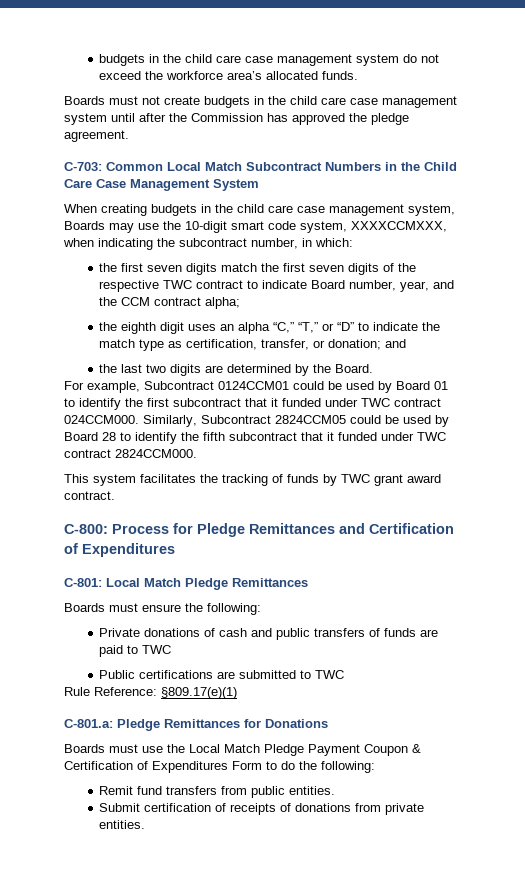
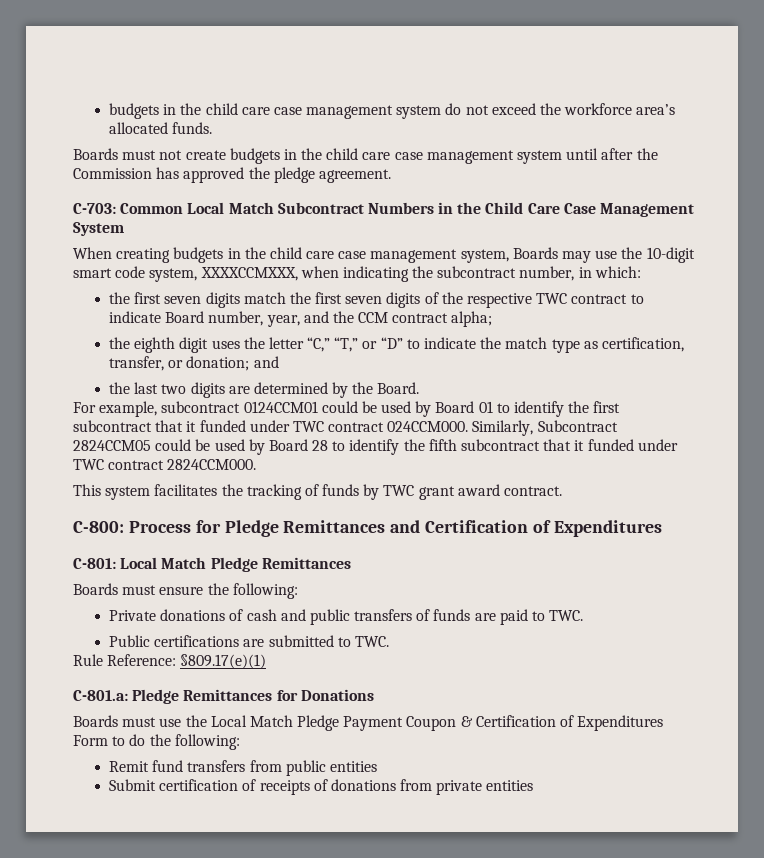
- the eighth digit uses an alpha “C,” “T,” or “D” to indicate the match type as certification, transfer, or donation; and
+ the eighth digit uses the letter “C,” “T,” or “D” to indicate the match type as certification, transfer, or donation; and
- For example, Subcontract 0124CCM01 could be used by Board 01 to identify the first subcontract that it funded under TWC contract 024CCM000.
+ For example, subcontract 0124CCM01 could be used by Board 01 to identify the first subcontract that it funded under TWC contract 024CCM000.
- Private donations of cash and public transfers of funds are paid to TWC
+ Private donations of cash and public transfers of funds are paid to TWC.
- Public certifications are submitted to TWC
+ Public certifications are submitted to TWC.
- Remit fund transfers from public entities.
+ Remit fund transfers from public entities
- Submit certification of receipts of donations from private entities.
+ Submit certification of receipts of donations from private entities

